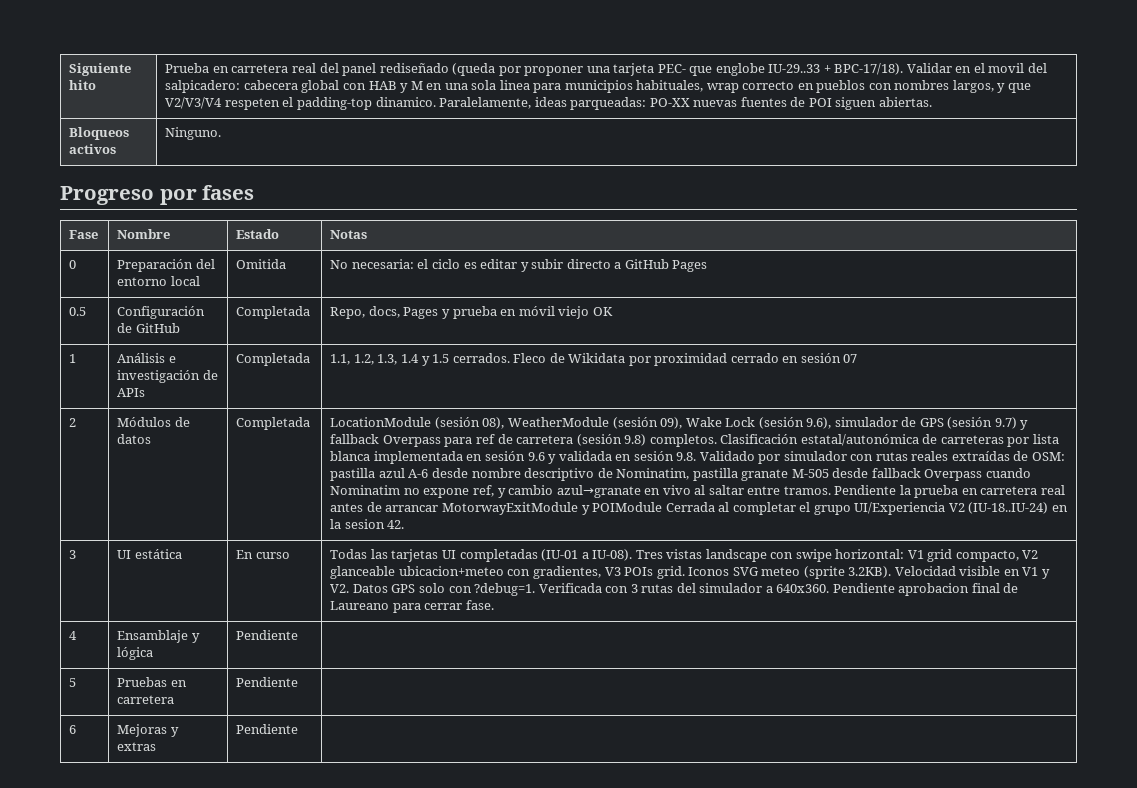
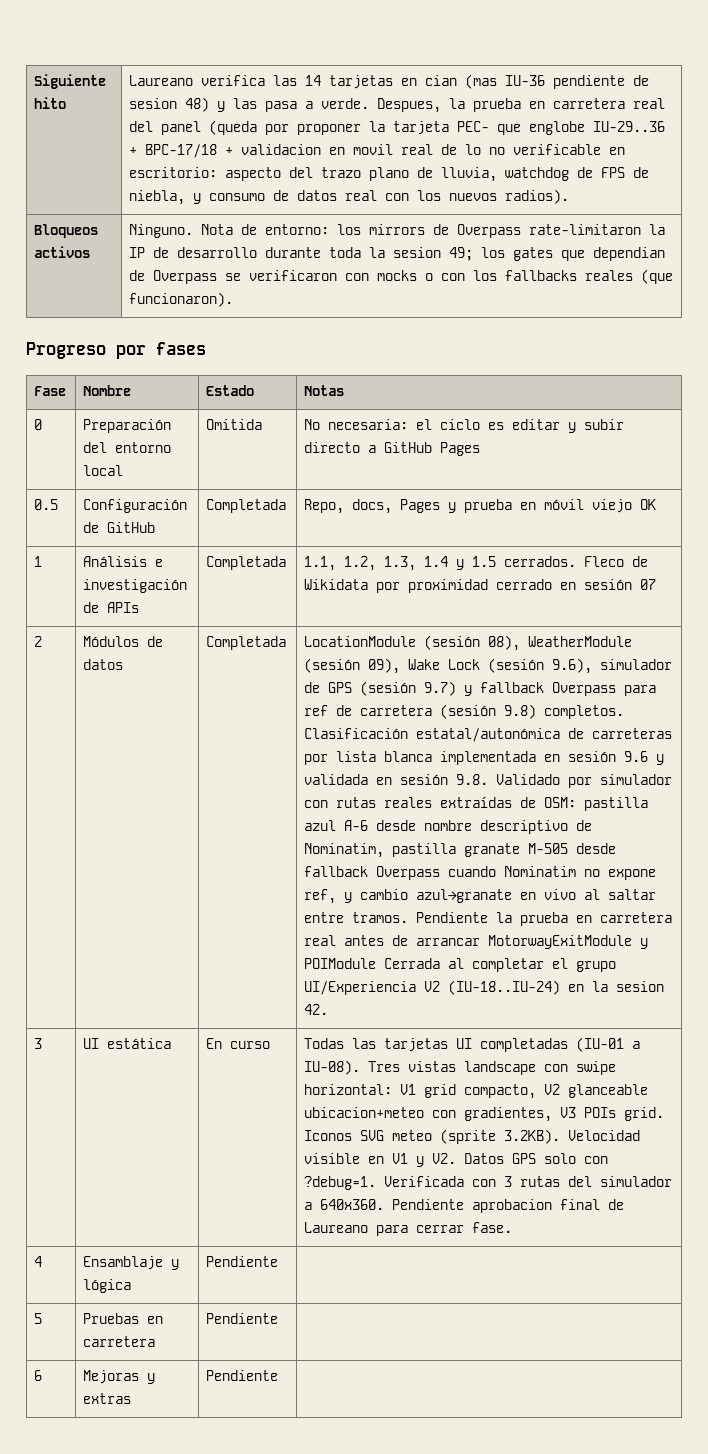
- Prueba en carretera real del panel rediseñado (queda por proponer una tarjeta PEC- que englobe IU-29..33 + BPC-17/18). Validar en el movil del salpicadero: cabecera global con HAB y M en una sola linea para municipios habituales, wrap correcto en pueblos con nombres largos, y que V2/V3/V4 respeten el padding-top dinamico. Paralelamente, ideas parqueadas: PO-XX nuevas fuentes de POI siguen abiertas.
- Bloqueos activos | Ninguno.
+ Laureano verifica las 14 tarjetas en cian (mas IU-36 pendiente de sesion 48) y las pasa a verde. Despues, la prueba en carretera real del panel (queda por proponer la tarjeta PEC- que englobe IU-29..36 + BPC-17/18 + validacion en movil real de lo no verificable en escritorio: aspecto del trazo plano de lluvia, watchdog de FPS de niebla, y consumo de datos real con los nuevos radios).
+ Bloqueos activos | Ninguno. Nota de entorno: los mirrors de Overpass rate-limitaron la IP de desarrollo durante toda la sesion 49; los gates que dependian de Overpass se verificaron con mocks o con los fallbacks reales (que funcionaron).

